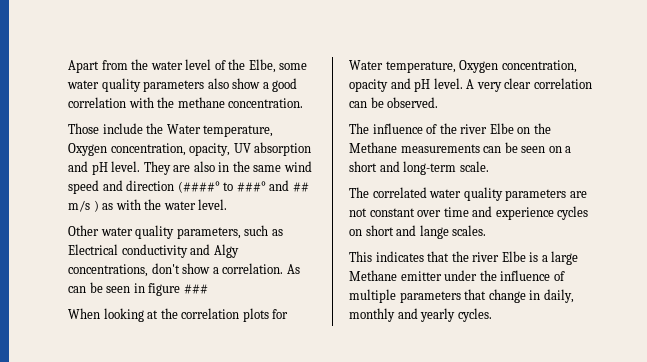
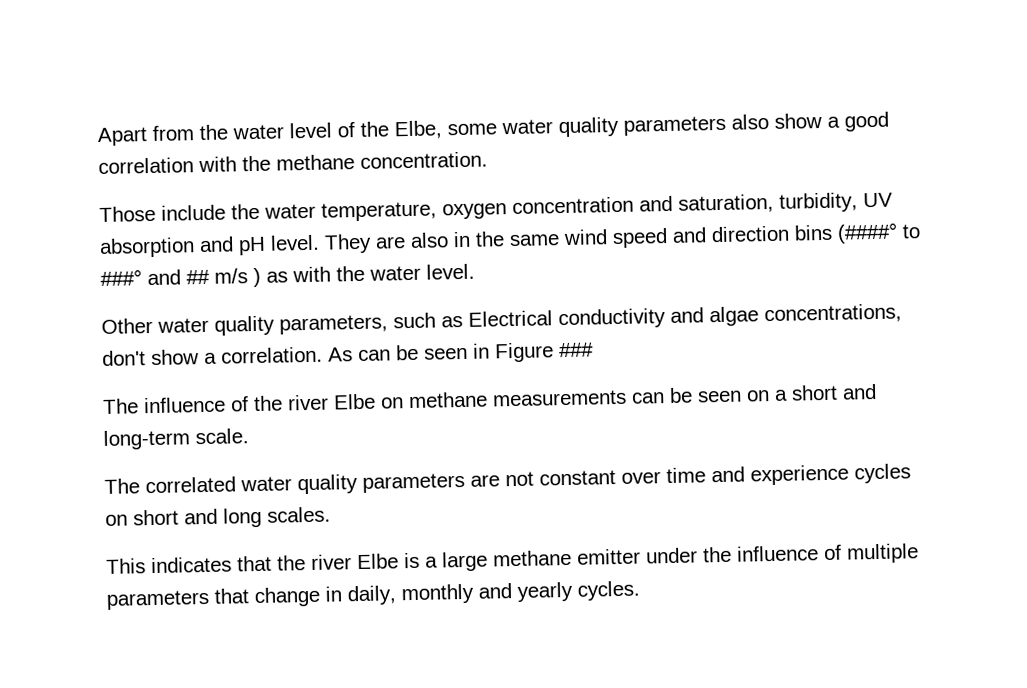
- Those include the Water temperature, Oxygen concentration, opacity, UV absorption and pH level.
+ Those include the water temperature, oxygen concentration and saturation, turbidity, UV absorption and pH level.
- They are also in the same wind speed and direction (####° to ###° and ## m/s ) as with the water level.
+ They are also in the same wind speed and direction bins (####° to ###° and ## m/s ) as with the water level.
- Other water quality parameters, such as Electrical conductivity and Algy concentrations, don't show a correlation.
+ Other water quality parameters, such as Electrical conductivity and algae concentrations, don't show a correlation.
- As can be seen in figure ###
+ As can be seen in Figure ###
- When looking at the correlation plots for Water temperature, Oxygen concentration, opacity and pH level. A very clear correlation can be observed.
- The influence of the river Elbe on the Methane measurements can be seen on a short and long-term scale.
+ The influence of the river Elbe on methane measurements can be seen on a short and long-term scale.
- The correlated water quality parameters are not constant over time and experience cycles on short and lange scales.
+ The correlated water quality parameters are not constant over time and experience cycles on short and long scales.
- This indicates that the river Elbe is a large Methane emitter under the influence of multiple parameters that change in daily, monthly and yearly cycles.
+ This indicates that the river Elbe is a large methane emitter under the influence of multiple parameters that change in daily, monthly and yearly cycles.

